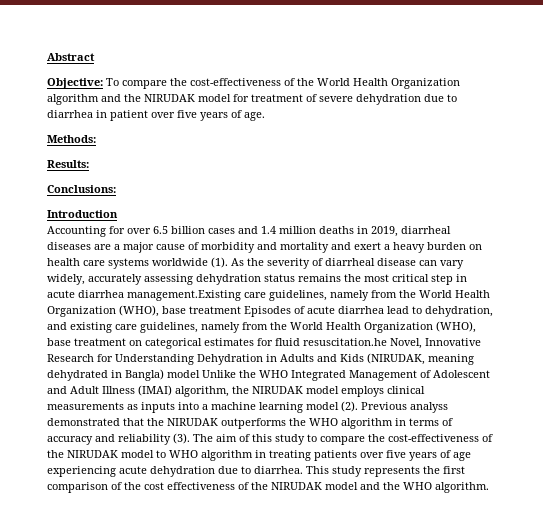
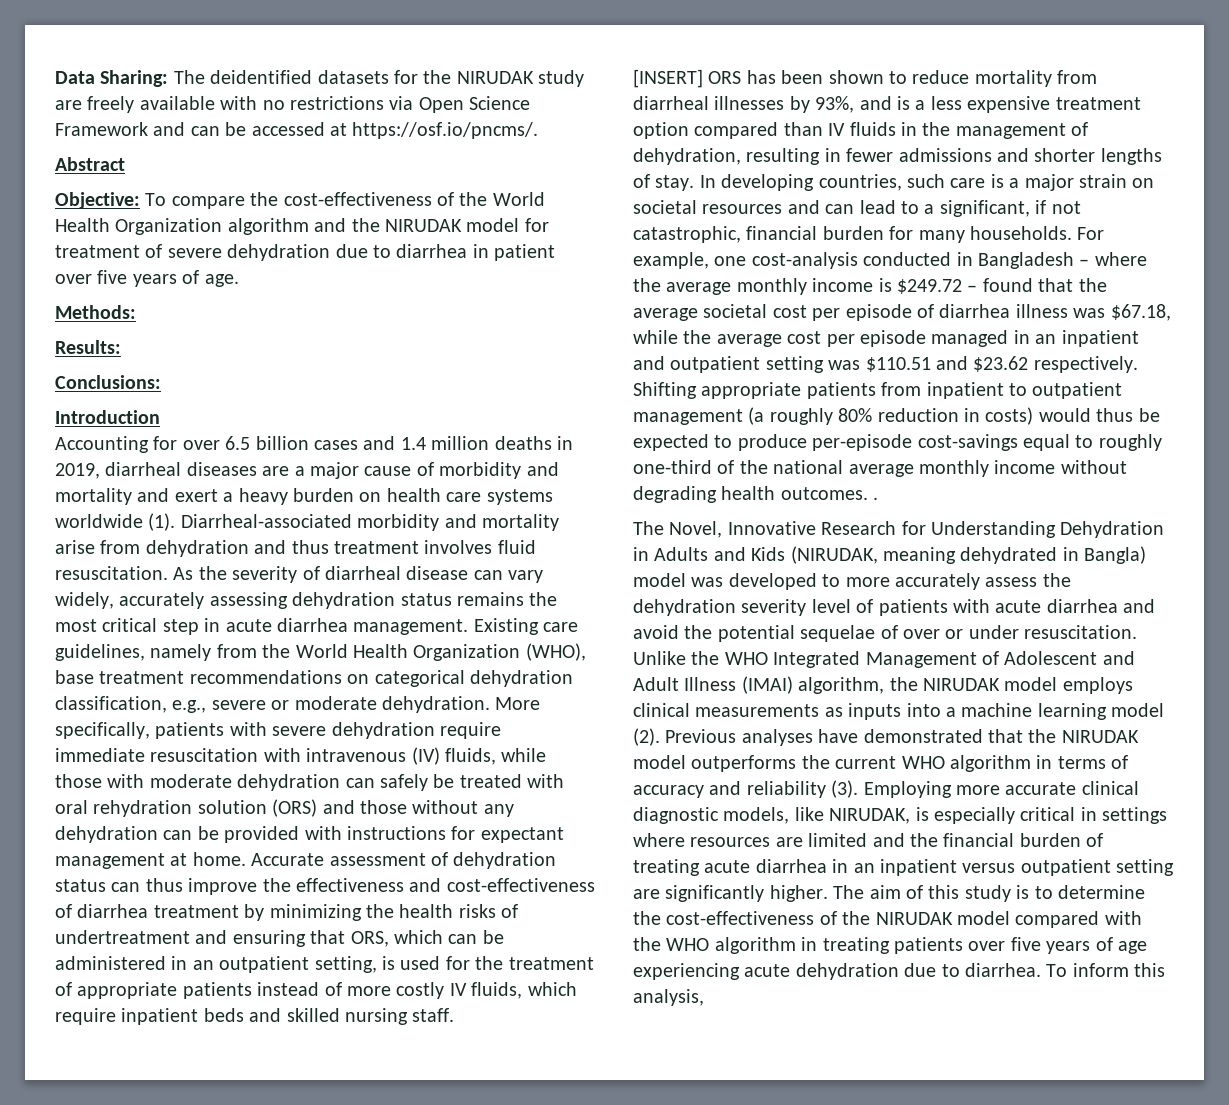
+ Data Sharing: The deidentified datasets for the NIRUDAK study are freely available with no restrictions via Open Science Framework and can be accessed at https://osf.io/pncms/.
+ Diarrheal-associated morbidity and mortality arise from dehydration and thus treatment involves fluid resuscitation.
- As the severity of diarrheal disease can vary widely, accurately assessing dehydration status remains the most critical step in acute diarrhea management.Existing care guidelines, namely from the World Health Organization (WHO), base treatment Episodes of acute diarrhea lead to dehydration, and existing care guidelines, namely from the World Health Organization (WHO), base treatment on categorical estimates for fluid resuscitation.he Novel, Innovative Research for Understanding Dehydration in Adults and Kids (NIRUDAK, meaning dehydrated in Bangla) model Unlike the WHO Integrated Management of Adolescent and Adult Illness (IMAI) algorithm, the NIRUDAK model employs clinical measurements as inputs into a machine learning model (2).
+ As the severity of diarrheal disease can vary widely, accurately assessing dehydration status remains the most critical step in acute diarrhea management. Existing care guidelines, namely from the World Health Organization (WHO), base treatment recommendations on categorical dehydration classification, e.g., severe or moderate dehydration. More specifically, patients with severe dehydration require immediate resuscitation with intravenous (IV) fluids, while those with moderate dehydration can safely be treated with oral rehydration solution (ORS) and those without any dehydration can be provided with instructions for expectant management at home. Accurate assessment of dehydration status can thus improve the effectiveness and cost-effectiveness of diarrhea treatment by minimizing the health risks of undertreatment and ensuring that ORS, which can be administered in an outpatient setting, is used for the treatment of appropriate patients instead of more costly IV fluids, which require inpatient beds and skilled nursing staff.
+ [INSERT] ORS has been shown to reduce mortality from diarrheal illnesses by 93%, and is a less expensive treatment option compared than IV fluids in the management of dehydration, resulting in fewer admissions and shorter lengths of stay. In developing countries, such care is a major strain on societal resources and can lead to a significant, if not catastrophic, financial burden for many households. For example, one cost-analysis conducted in Bangladesh – where the average monthly income is $249.72 – found that the average societal cost per episode of diarrhea illness was $67.18, while the average cost per episode managed in an inpatient and outpatient setting was $110.51 and $23.62 respectively. Shifting appropriate patients from inpatient to outpatient management (a roughly 80% reduction in costs) would thus be expected to produce per-episode cost-savings equal to roughly one-third of the national average monthly income without degrading health outcomes. .
+ The Novel, Innovative Research for Understanding Dehydration in Adults and Kids (NIRUDAK, meaning dehydrated in Bangla) model was developed to more accurately assess the dehydration severity level of patients with acute diarrhea and avoid the potential sequelae of over or under resuscitation. Unlike the WHO Integrated Management of Adolescent and Adult Illness (IMAI) algorithm, the NIRUDAK model employs clinical measurements as inputs into a machine learning model (2).
- Previous analyss demonstrated that the NIRUDAK outperforms the WHO algorithm in terms of accuracy and reliability (3).
+ Previous analyses have demonstrated that the NIRUDAK model outperforms the current WHO algorithm in terms of accuracy and reliability (3).
+ Employing more accurate clinical diagnostic models, like NIRUDAK, is especially critical in settings where resources are limited and the financial burden of treating acute diarrhea in an inpatient versus outpatient setting are significantly higher.
- The aim of this study to compare the cost-effectiveness of the NIRUDAK model to WHO algorithm in treating patients over five years of age experiencing acute dehydration due to diarrhea.
+ The aim of this study is to determine the cost-effectiveness of the NIRUDAK model compared with the WHO algorithm in treating patients over five years of age experiencing acute dehydration due to diarrhea.
- This study represents the first comparison of the cost effectiveness of the NIRUDAK model and the WHO algorithm.
+ To inform this analysis,

